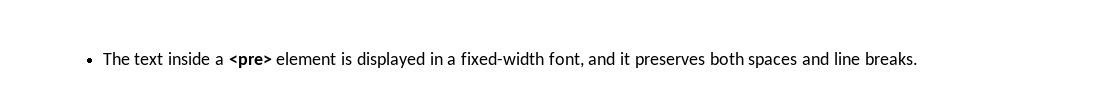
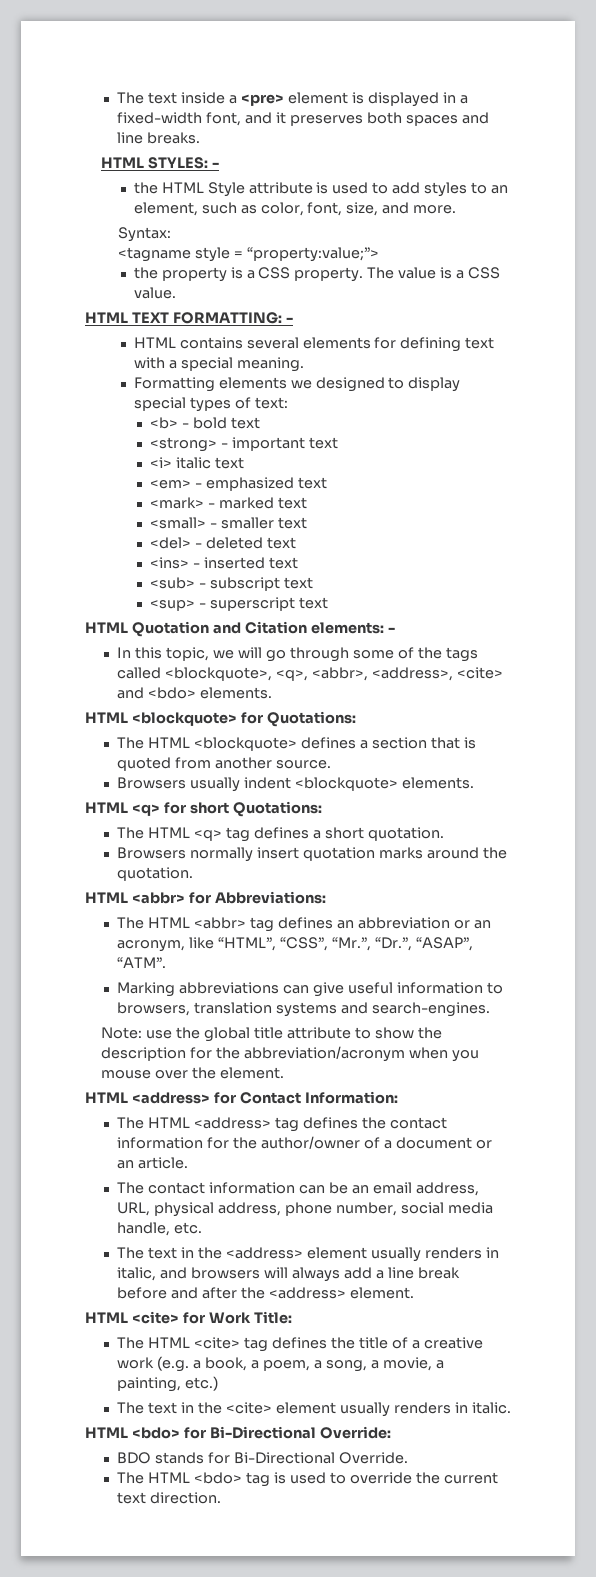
+ HTML STYLES: -
+ the HTML Style attribute is used to add styles to an element, such as color, font, size, and more.
+ Syntax:
+ <tagname style = “property:value;”>
+ the property is a CSS property. The value is a CSS value.
+ HTML TEXT FORMATTING: -
+ HTML contains several elements for defining text with a special meaning.
+ Formatting elements we designed to display special types of text:
+ <b> - bold text
+ <strong> - important text
+ <i> italic text
+ <em> - emphasized text
+ <mark> - marked text
+ <small> - smaller text
+ <del> - deleted text
+ <ins> - inserted text
+ <sub> - subscript text
+ <sup> - superscript text
+ HTML Quotation and Citation elements: -
+ In this topic, we will go through some of the tags called <blockquote>, <q>, <abbr>, <address>, <cite> and <bdo> elements.
+ HTML <blockquote> for Quotations:
+ The HTML <blockquote> defines a section that is quoted from another source.
+ Browsers usually indent <blockquote> elements.
+ HTML <q> for short Quotations:
+ The HTML <q> tag defines a short quotation.
+ Browsers normally insert quotation marks around the quotation.
+ HTML <abbr> for Abbreviations:
+ The HTML <abbr> tag defines an abbreviation or an acronym, like “HTML”, “CSS”, “Mr.”, “Dr.”, “ASAP”, “ATM”.
+ Marking abbreviations can give useful information to browsers, translation systems and search-engines.
+ Note: use the global title attribute to show the description for the abbreviation/acronym when you mouse over the element.
+ HTML <address> for Contact Information:
+ The HTML <address> tag defines the contact information for the author/owner of a document or an article.
+ The contact information can be an email address, URL, physical address, phone number, social media handle, etc.
+ The text in the <address> element usually renders in italic, and browsers will always add a line break before and after the <address> element.
+ HTML <cite> for Work Title:
+ The HTML <cite> tag defines the title of a creative work (e.g. a book, a poem, a song, a movie, a painting, etc.)
+ The text in the <cite> element usually renders in italic.
+ HTML <bdo> for Bi-Directional Override:
+ BDO stands for Bi-Directional Override.
+ The HTML <bdo> tag is used to override the current text direction.

